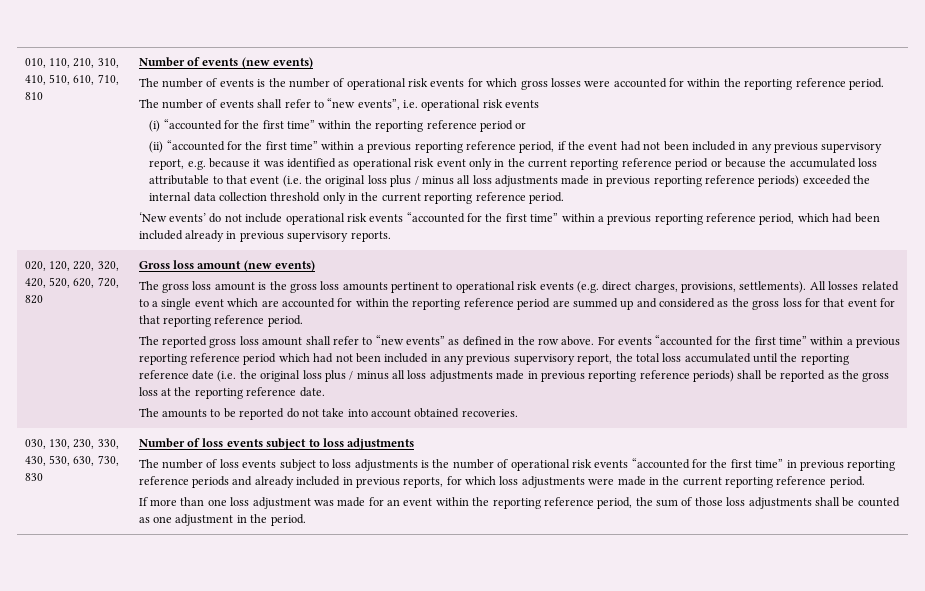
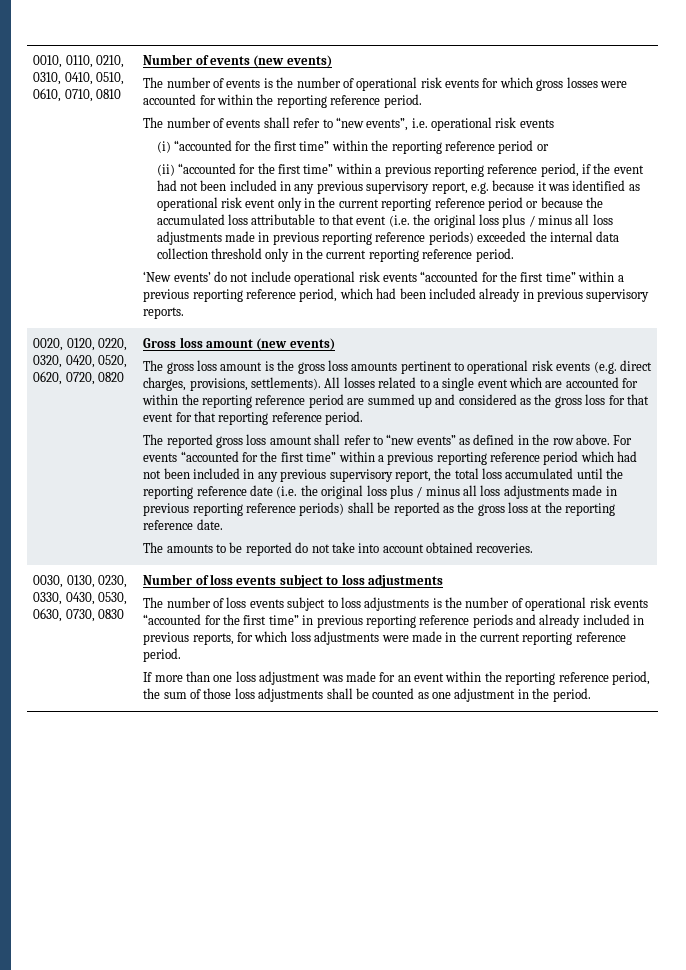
- 010, 110, 210, 310, 410, 510, 610, 710, 810
+ 0010, 0110, 0210, 0310, 0410, 0510, 0610, 0710, 0810
- 020, 120, 220, 320, 420, 520, 620, 720, 820
+ 0020, 0120, 0220, 0320, 0420, 0520, 0620, 0720, 0820
- 030, 130, 230, 330, 430, 530, 630, 730, 830
+ 0030, 0130, 0230, 0330, 0430, 0530, 0630, 0730, 0830

